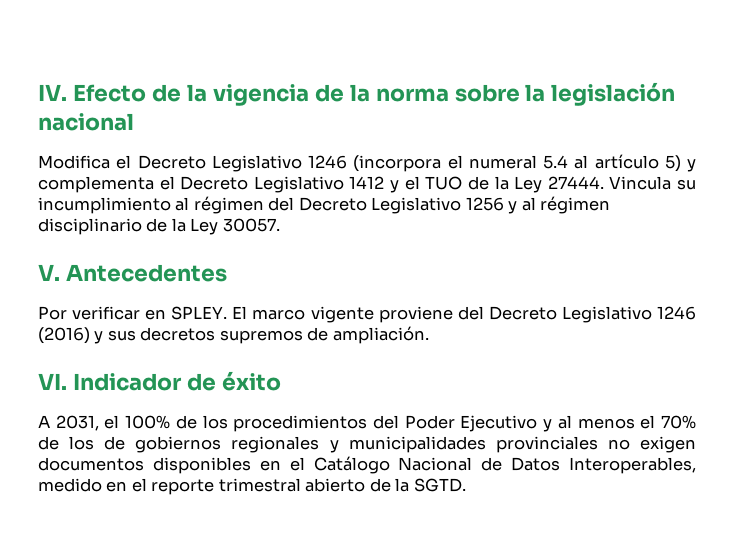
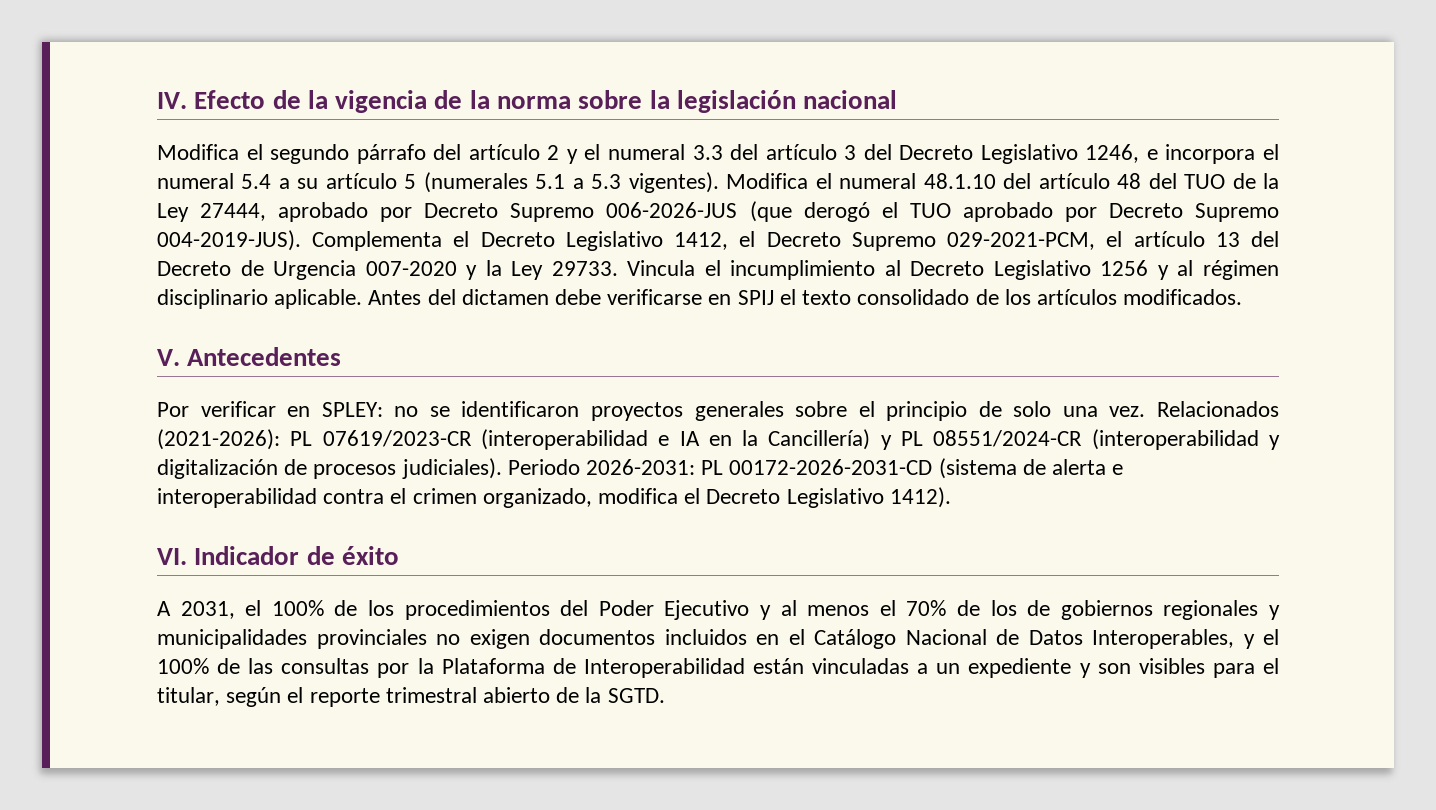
- Modifica el Decreto Legislativo 1246 (incorpora el numeral 5.4 al artículo 5) y complementa el Decreto Legislativo 1412 y el TUO de la Ley 27444. Vincula su incumplimiento al régimen del Decreto Legislativo 1256 y al régimen disciplinario de la Ley 30057.
+ Modifica el segundo párrafo del artículo 2 y el numeral 3.3 del artículo 3 del Decreto Legislativo 1246, e incorpora el numeral 5.4 a su artículo 5 (numerales 5.1 a 5.3 vigentes). Modifica el numeral 48.1.10 del artículo 48 del TUO de la Ley 27444, aprobado por Decreto Supremo 006-2026-JUS (que derogó el TUO aprobado por Decreto Supremo 004-2019-JUS). Complementa el Decreto Legislativo 1412, el Decreto Supremo 029-2021-PCM, el artículo 13 del Decreto de Urgencia 007-2020 y la Ley 29733. Vincula el incumplimiento al Decreto Legislativo 1256 y al régimen disciplinario aplicable. Antes del dictamen debe verificarse en SPIJ el texto consolidado de los artículos modificados.
- Por verificar en SPLEY. El marco vigente proviene del Decreto Legislativo 1246 (2016) y sus decretos supremos de ampliación.
+ Por verificar en SPLEY: no se identificaron proyectos generales sobre el principio de solo una vez. Relacionados (2021-2026): PL 07619/2023-CR (interoperabilidad e IA en la Cancillería) y PL 08551/2024-CR (interoperabilidad y digitalización de procesos judiciales). Periodo 2026-2031: PL 00172-2026-2031-CD (sistema de alerta e interoperabilidad contra el crimen organizado, modifica el Decreto Legislativo 1412).
- A 2031, el 100% de los procedimientos del Poder Ejecutivo y al menos el 70% de los de gobiernos regionales y municipalidades provinciales no exigen documentos disponibles en el Catálogo Nacional de Datos Interoperables, medido en el reporte trimestral abierto de la SGTD.
+ A 2031, el 100% de los procedimientos del Poder Ejecutivo y al menos el 70% de los de gobiernos regionales y municipalidades provinciales no exigen documentos incluidos en el Catálogo Nacional de Datos Interoperables, y el 100% de las consultas por la Plataforma de Interoperabilidad están vinculadas a un expediente y son visibles para el titular, según el reporte trimestral abierto de la SGTD.

